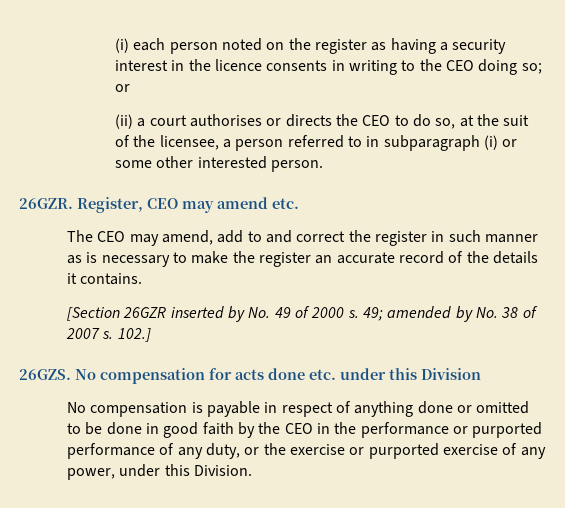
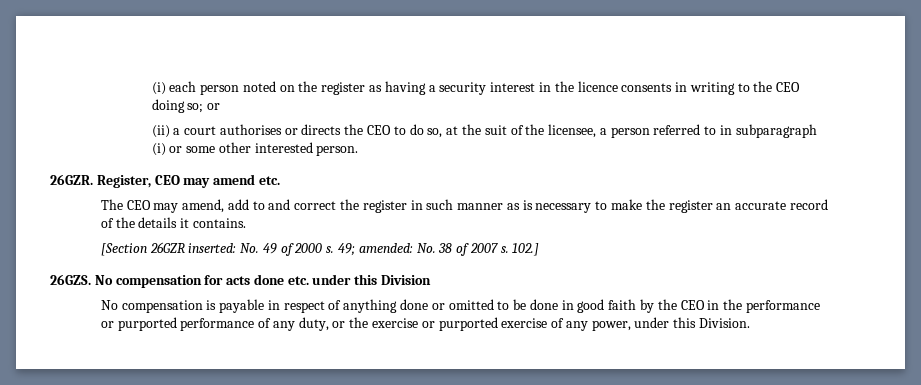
- [Section 26GZR inserted by No. 49 of 2000 s.
+ [Section 26GZR inserted: No. 49 of 2000 s.
- 49; amended by No. 38 of 2007 s.
+ 49; amended: No. 38 of 2007 s.

